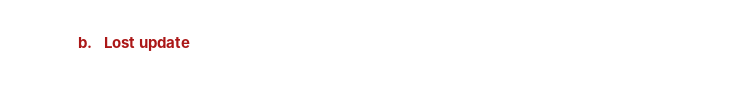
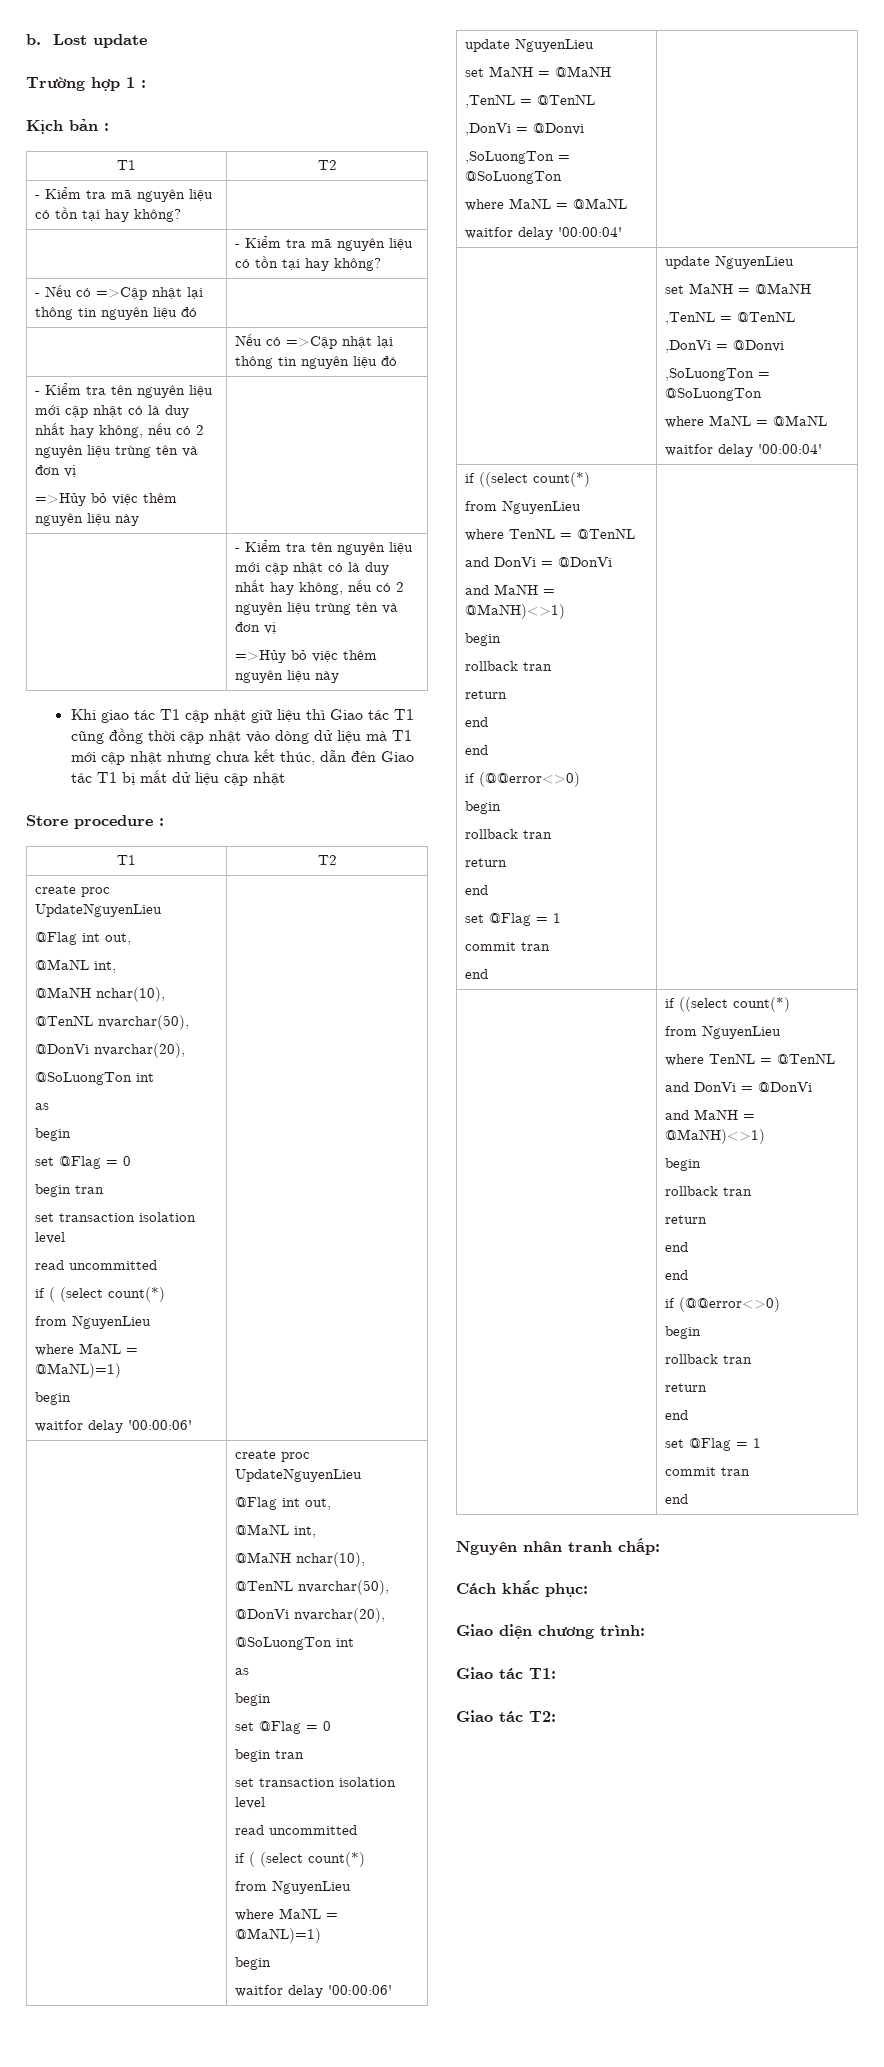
+ Trường hợp 1 :
+ Kịch bản :
+ T1 | T2
+ - Kiểm tra mã nguyên liệu có tồn tại hay không? |
+ | - Kiểm tra mã nguyên liệu có tồn tại hay không?
+ - Nếu có =>Cập nhật lại thông tin nguyên liệu đó |
+ | Nếu có =>Cập nhật lại thông tin nguyên liệu đó
+ - Kiểm tra tên nguyên liệu mới cập nhật có là duy nhất hay không, nếu có 2 nguyên liệu trùng tên và đơn vị
+ =>Hủy bỏ việc thêm nguyên liệu này |
+ | - Kiểm tra tên nguyên liệu mới cập nhật có là duy nhất hay không, nếu có 2 nguyên liệu trùng tên và đơn vị
+ =>Hủy bỏ việc thêm nguyên liệu này
+ Khi giao tác T1 cập nhật giữ liệu thì Giao tác T1 cũng đồng thời cập nhật vào dòng dử liệu mà T1 mới cập nhật nhưng chưa kết thúc, dẫn đên Giao tác T1 bị mất dử liệu cập nhật
+ Store procedure :
+ T1 | T2
+ create proc UpdateNguyenLieu
+ @Flag int out,
+ @MaNL int,
+ @MaNH nchar(10),
+ @TenNL nvarchar(50),
+ @DonVi nvarchar(20),
+ @SoLuongTon int
+ as
+ begin
+ set @Flag = 0
+ begin tran
+ set transaction isolation level
+ read uncommitted
+ if ( (select count(*)
+ from NguyenLieu
+ where MaNL = @MaNL)=1)
+ begin
+ waitfor delay '00:00:06' |
+ | create proc UpdateNguyenLieu
+ @Flag int out,
+ @MaNL int,
+ @MaNH nchar(10),
+ @TenNL nvarchar(50),
+ @DonVi nvarchar(20),
+ @SoLuongTon int
+ as
+ begin
+ set @Flag = 0
+ begin tran
+ set transaction isolation level
+ read uncommitted
+ if ( (select count(*)
+ from NguyenLieu
+ where MaNL = @MaNL)=1)
+ begin
+ waitfor delay '00:00:06'
+ update NguyenLieu
+ set MaNH = @MaNH
+ ,TenNL = @TenNL
+ ,DonVi = @Donvi
+ ,SoLuongTon = @SoLuongTon
+ where MaNL = @MaNL
+ waitfor delay '00:00:04' |
+ | update NguyenLieu
+ set MaNH = @MaNH
+ ,TenNL = @TenNL
+ ,DonVi = @Donvi
+ ,SoLuongTon = @SoLuongTon
+ where MaNL = @MaNL
+ waitfor delay '00:00:04'
+ if ((select count(*)
+ from NguyenLieu
+ where TenNL = @TenNL
+ and DonVi = @DonVi
+ and MaNH = @MaNH)<>1)
+ begin
+ rollback tran
+ return
+ end
+ end
+ if (@@error<>0)
+ begin
+ rollback tran
+ return
+ end
+ set @Flag = 1
+ commit tran
+ end |
+ | if ((select count(*)
+ from NguyenLieu
+ where TenNL = @TenNL
+ and DonVi = @DonVi
+ and MaNH = @MaNH)<>1)
+ begin
+ rollback tran
+ return
+ end
+ end
+ if (@@error<>0)
+ begin
+ rollback tran
+ return
+ end
+ set @Flag = 1
+ commit tran
+ end
+ Nguyên nhân tranh chấp:
+ Cách khắc phục:
+ Giao diện chương trình:
+ Giao tác T1:
+ Giao tác T2:

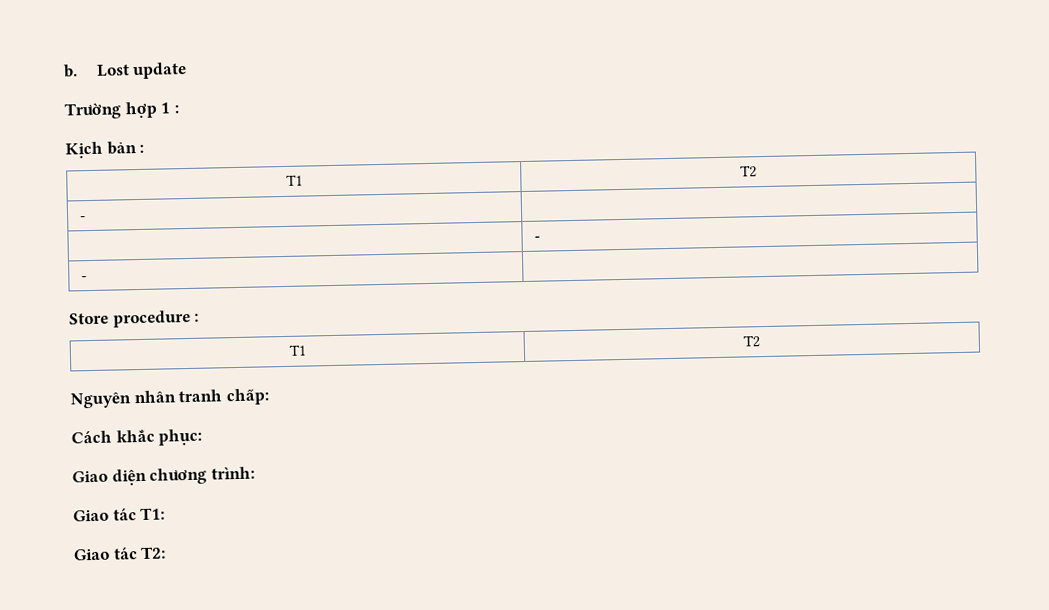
  Kịch bản :
  T1 | T2
- - Kiểm tra mã nguyên liệu có tồn tại hay không? |
- | - Kiểm tra mã nguyên liệu có tồn tại hay không?
- - Nếu có =>Cập nhật lại thông tin nguyên liệu đó |
- | Nếu có =>Cập nhật lại thông tin nguyên liệu đó
- - Kiểm tra tên nguyên liệu mới cập nhật có là duy nhất hay không, nếu có 2 nguyên liệu trùng tên và đơn vị
- =>Hủy bỏ việc thêm nguyên liệu này |
- | - Kiểm tra tên nguyên liệu mới cập nhật có là duy nhất hay không, nếu có 2 nguyên liệu trùng tên và đơn vị
- =>Hủy bỏ việc thêm nguyên liệu này
- Khi giao tác T1 cập nhật giữ liệu thì Giao tác T1 cũng đồng thời cập nhật vào dòng dử liệu mà T1 mới cập nhật nhưng chưa kết thúc, dẫn đên Giao tác T1 bị mất dử liệu cập nhật
+ - |
+ | -
+ - |
  Store procedure :
  T1 | T2
- create proc UpdateNguyenLieu
- @Flag int out,
- @MaNL int,
- @MaNH nchar(10),
- @TenNL nvarchar(50),
- @DonVi nvarchar(20),
- @SoLuongTon int
- as
- begin
- set @Flag = 0
- begin tran
- set transaction isolation level
- read uncommitted
- if ( (select count(*)
- from NguyenLieu
- where MaNL = @MaNL)=1)
- begin
- waitfor delay '00:00:06' |
- | create proc UpdateNguyenLieu
- @Flag int out,
- @MaNL int,
- @MaNH nchar(10),
- @TenNL nvarchar(50),
- @DonVi nvarchar(20),
- @SoLuongTon int
- as
- begin
- set @Flag = 0
- begin tran
- set transaction isolation level
- read uncommitted
- if ( (select count(*)
- from NguyenLieu
- where MaNL = @MaNL)=1)
- begin
- waitfor delay '00:00:06'
- update NguyenLieu
- set MaNH = @MaNH
- ,TenNL = @TenNL
- ,DonVi = @Donvi
- ,SoLuongTon = @SoLuongTon
- where MaNL = @MaNL
- waitfor delay '00:00:04' |
- | update NguyenLieu
- set MaNH = @MaNH
- ,TenNL = @TenNL
- ,DonVi = @Donvi
- ,SoLuongTon = @SoLuongTon
- where MaNL = @MaNL
- waitfor delay '00:00:04'
- if ((select count(*)
- from NguyenLieu
- where TenNL = @TenNL
- and DonVi = @DonVi
- and MaNH = @MaNH)<>1)
- begin
- rollback tran
- return
- end
- end
- if (@@error<>0)
- begin
- rollback tran
- return
- end
- set @Flag = 1
- commit tran
- end |
- | if ((select count(*)
- from NguyenLieu
- where TenNL = @TenNL
- and DonVi = @DonVi
- and MaNH = @MaNH)<>1)
- begin
- rollback tran
- return
- end
- end
- if (@@error<>0)
- begin
- rollback tran
- return
- end
- set @Flag = 1
- commit tran
- end

